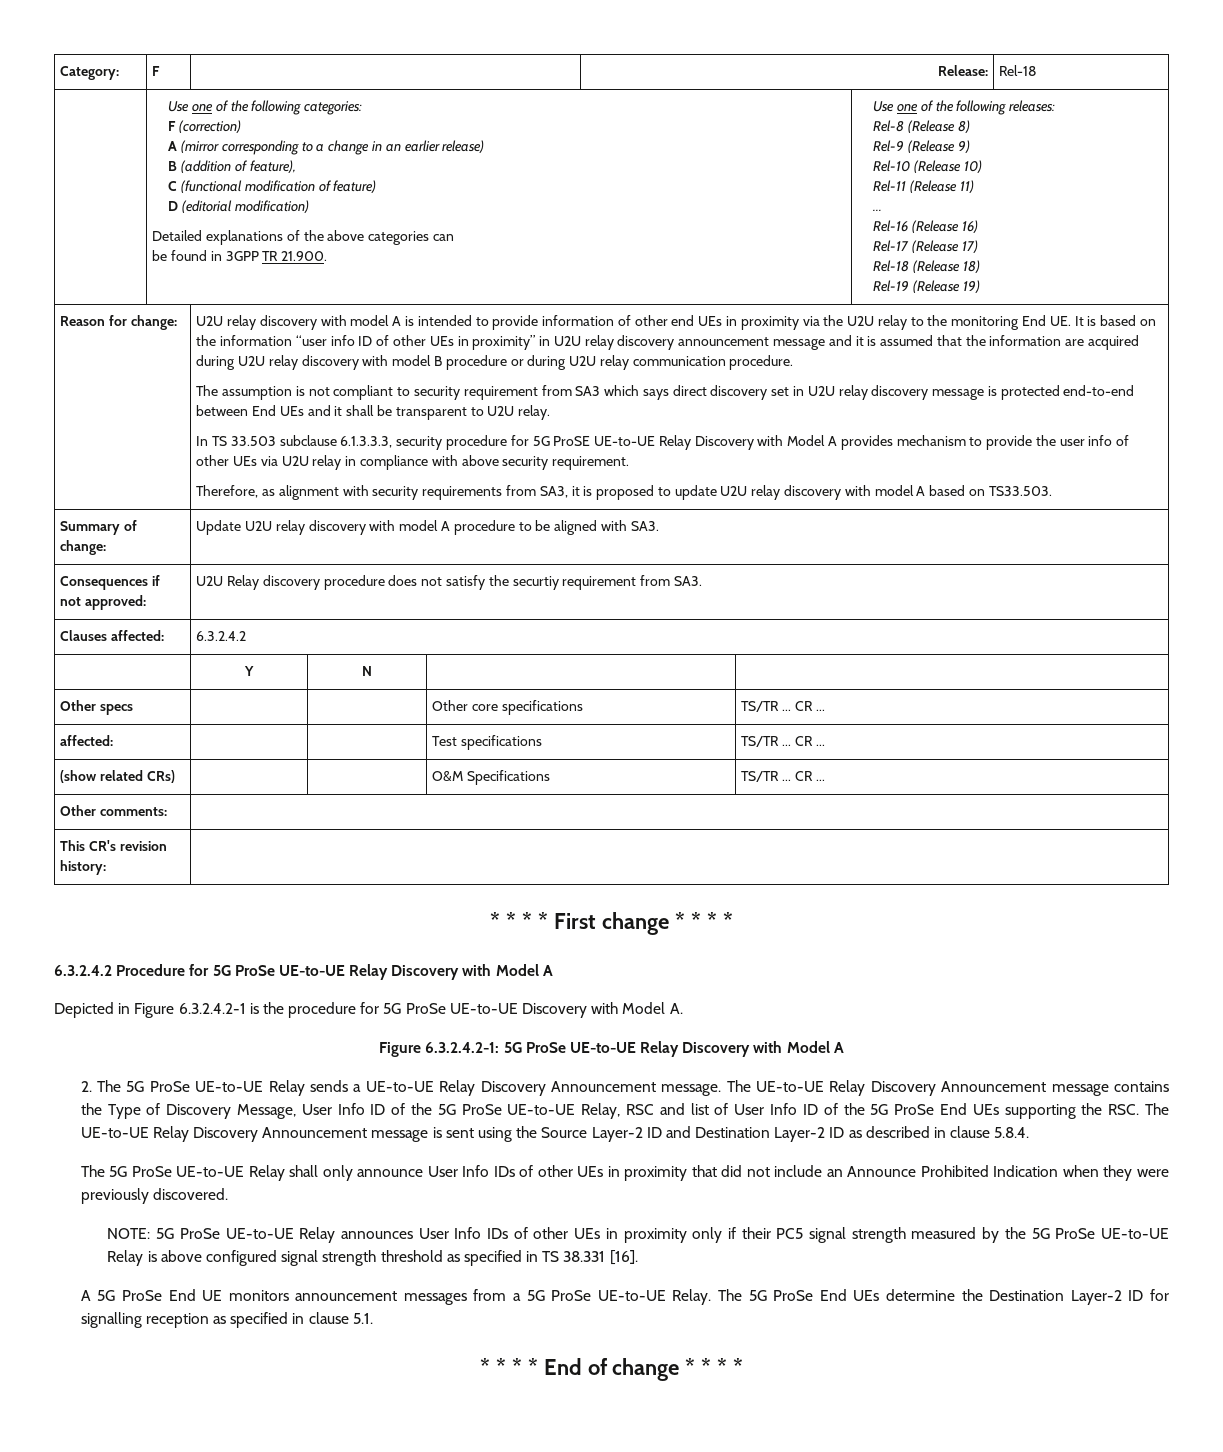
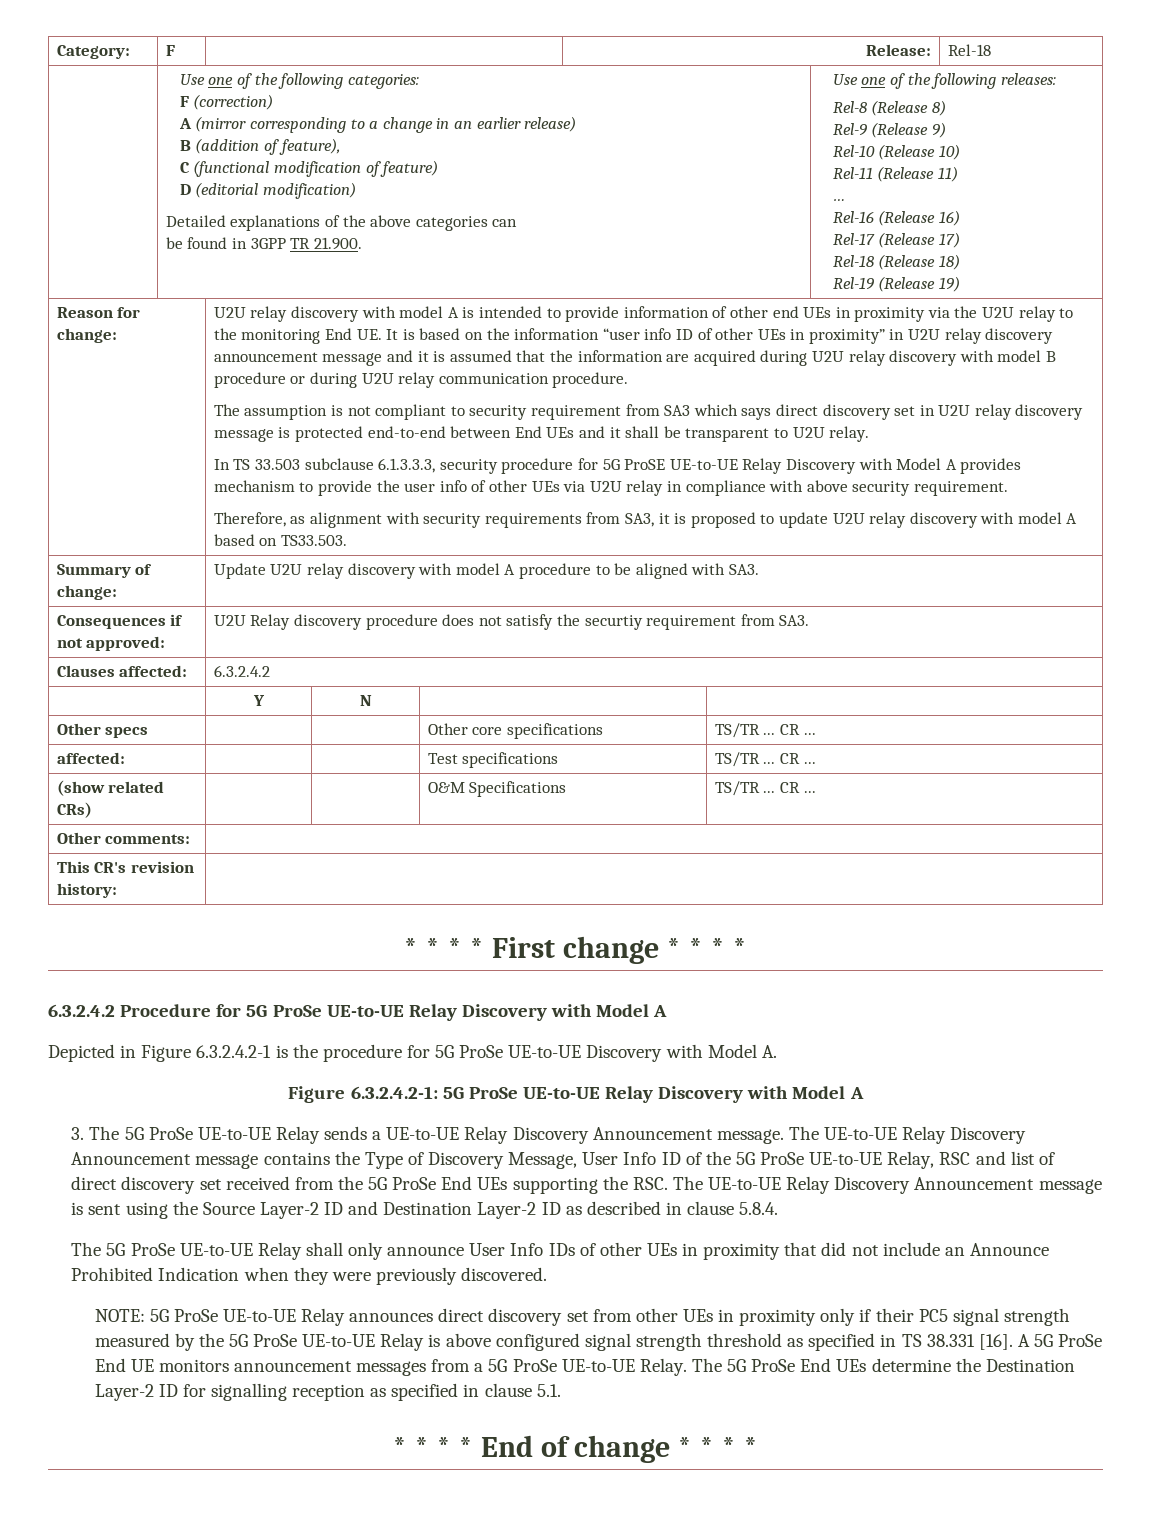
- 2. The 5G ProSe UE-to-UE Relay sends a UE-to-UE Relay Discovery Announcement message.
+ 3. The 5G ProSe UE-to-UE Relay sends a UE-to-UE Relay Discovery Announcement message.
- The UE-to-UE Relay Discovery Announcement message contains the Type of Discovery Message, User Info ID of the 5G ProSe UE-to-UE Relay, RSC and list of User Info ID of the 5G ProSe End UEs supporting the RSC. The UE-to-UE Relay Discovery Announcement message is sent using the Source Layer-2 ID and Destination Layer-2 ID as described in clause 5.8.4.
+ The UE-to-UE Relay Discovery Announcement message contains the Type of Discovery Message, User Info ID of the 5G ProSe UE-to-UE Relay, RSC and list of direct discovery set received from the 5G ProSe End UEs supporting the RSC. The UE-to-UE Relay Discovery Announcement message is sent using the Source Layer-2 ID and Destination Layer-2 ID as described in clause 5.8.4.
- NOTE: 5G ProSe UE-to-UE Relay announces User Info IDs of other UEs in proximity only if their PC5 signal strength measured by the 5G ProSe UE-to-UE Relay is above configured signal strength threshold as specified in TS 38.331 [16].
- A 5G ProSe End UE monitors announcement messages from a 5G ProSe UE-to-UE Relay.
+ NOTE: 5G ProSe UE-to-UE Relay announces direct discovery set from other UEs in proximity only if their PC5 signal strength measured by the 5G ProSe UE-to-UE Relay is above configured signal strength threshold as specified in TS 38.331 [16]. A 5G ProSe End UE monitors announcement messages from a 5G ProSe UE-to-UE Relay.

